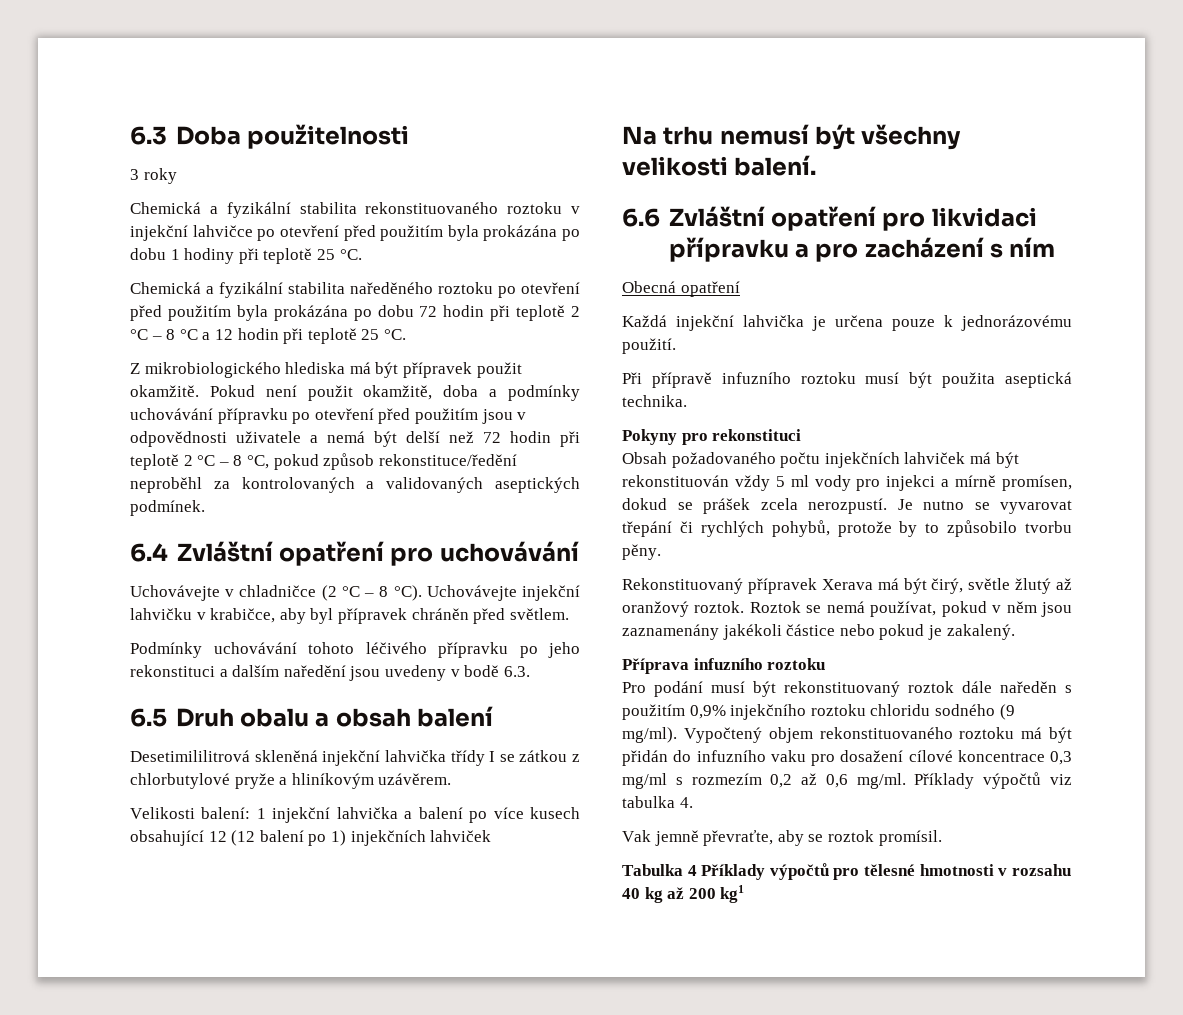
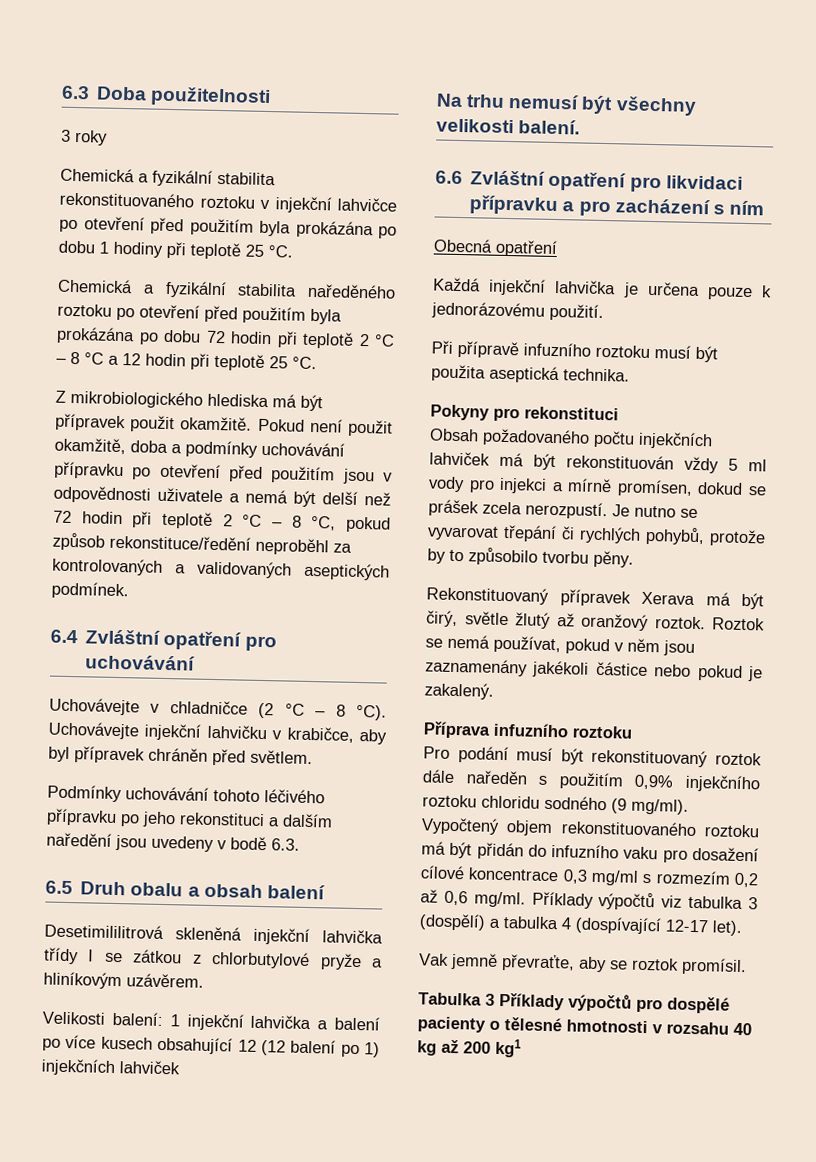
- Příklady výpočtů viz tabulka 4.
+ Příklady výpočtů viz tabulka 3 (dospělí) a tabulka 4 (dospívající 12-17 let).
- Tabulka 4 Příklady výpočtů pro tělesné hmotnosti v rozsahu 40 kg až 200 kg1
+ Tabulka 3 Příklady výpočtů pro dospělé pacienty o tělesné hmotnosti v rozsahu 40 kg až 200 kg1

